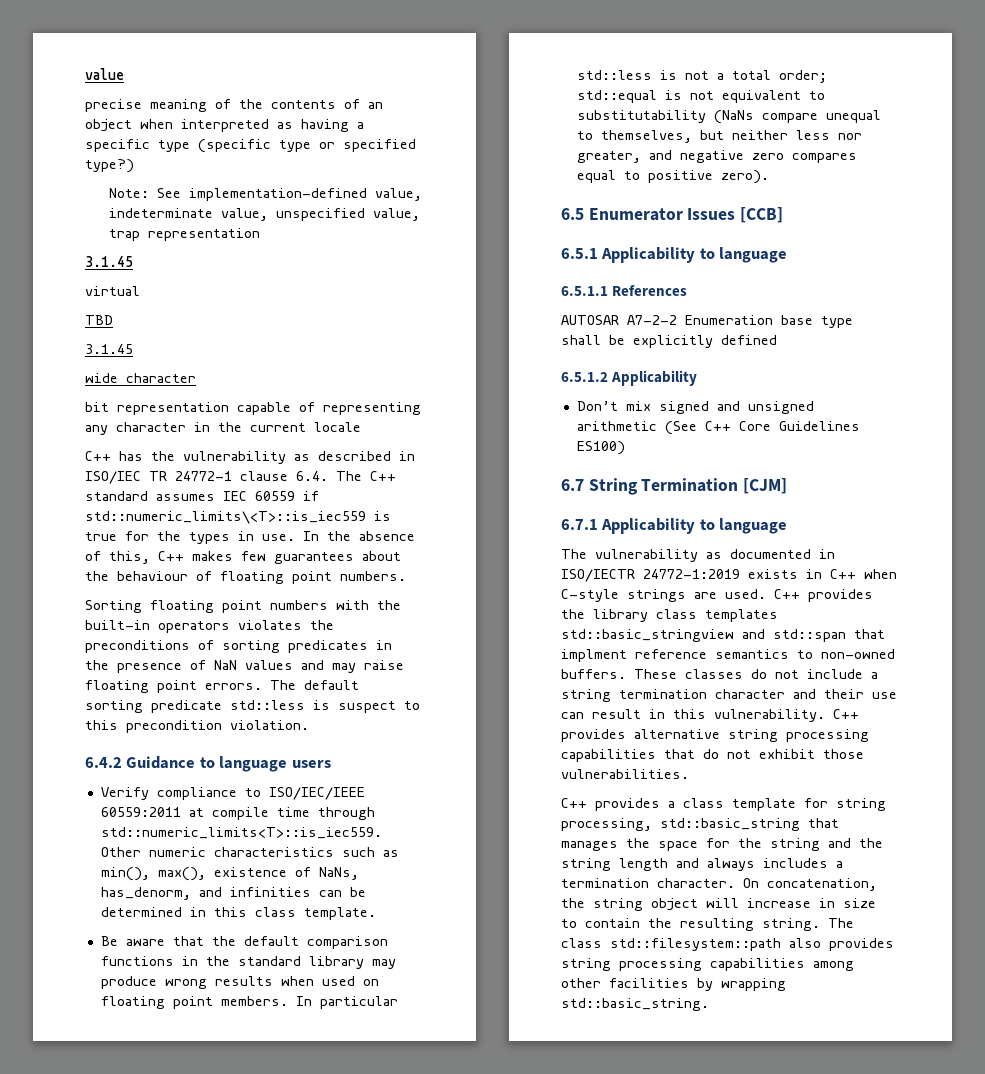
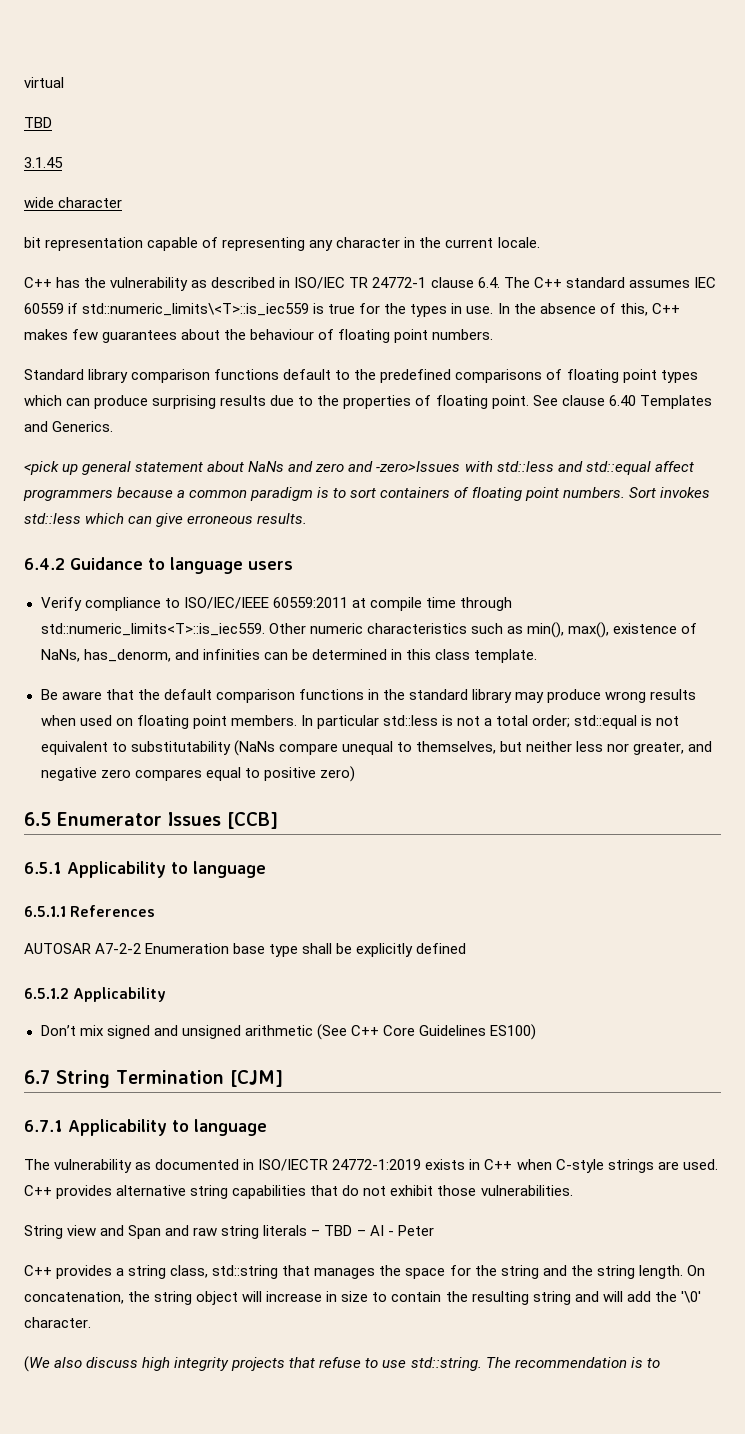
- value
- precise meaning of the contents of an object when interpreted as having a specific type (specific type or specified type?)
- Note: See implementation-defined value, indeterminate value, unspecified value, trap representation
- 3.1.45
- bit representation capable of representing any character in the current locale
+ bit representation capable of representing any character in the current locale.
- Sorting floating point numbers with the built-in operators violates the preconditions of sorting predicates in the presence of NaN values and may raise floating point errors. The default sorting predicate std::less is suspect to this precondition violation.
+ Standard library comparison functions default to the predefined comparisons of floating point types which can produce surprising results due to the properties of floating point. See clause 6.40 Templates and Generics.
+ <pick up general statement about NaNs and zero and -zero>Issues with std::less and std::equal affect programmers because a common paradigm is to sort containers of floating point numbers. Sort invokes std::less which can give erroneous results.
- In particular std::less is not a total order; std::equal is not equivalent to substitutability (NaNs compare unequal to themselves, but neither less nor greater, and negative zero compares equal to positive zero).
+ In particular std::less is not a total order; std::equal is not equivalent to substitutability (NaNs compare unequal to themselves, but neither less nor greater, and negative zero compares equal to positive zero)
- C++ provides the library class templates std::basic_stringview and std::span that implment reference semantics to non-owned buffers. These classes do not include a string termination character and their use can result in this vulnerability. C++ provides alternative string processing capabilities that do not exhibit those vulnerabilities.
+ C++ provides alternative string capabilities that do not exhibit those vulnerabilities.
- C++ provides a class template for string processing, std::basic_string that manages the space for the string and the string length and always includes a termination character.
+ String view and Span and raw string literals – TBD – AI - Peter
+ C++ provides a string class, std::string that manages the space for the string and the string length.
- On concatenation, the string object will increase in size to contain the resulting string. The class std::filesystem::path also provides string processing capabilities among other facilities by wrapping std::basic_string.
+ On concatenation, the string object will increase in size to contain the resulting string and will add the '\0' character.
+ (We also discuss high integrity projects that refuse to use std::string. The recommendation is to

